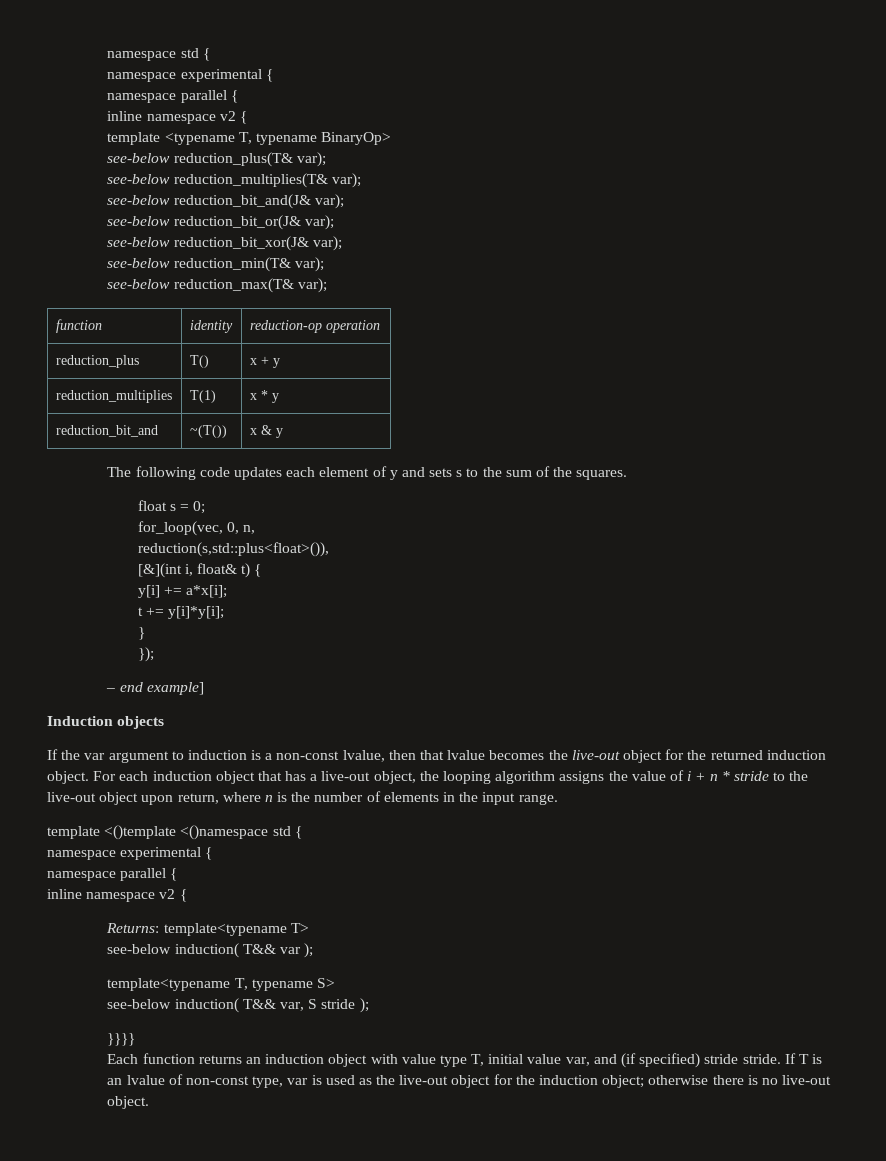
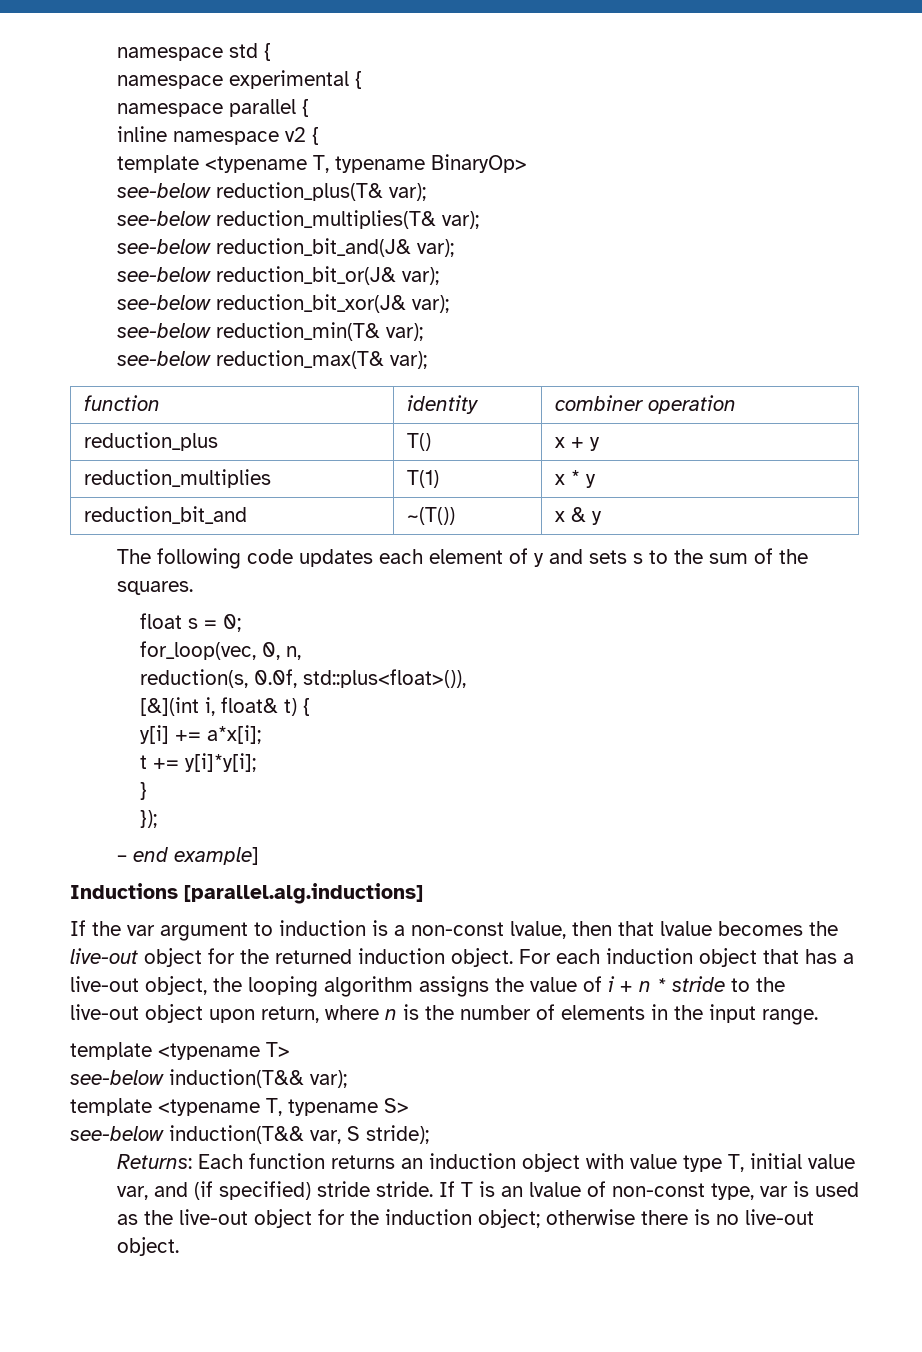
- function | identity | reduction-op operation
+ function | identity | combiner operation
- reduction(s,std::plus<float>()),
+ reduction(s, 0.0f, std::plus<float>()),
- Induction objects
+ Inductions [parallel.alg.inductions]
- template <()template <()namespace std {
- namespace experimental {
- namespace parallel {
- inline namespace v2 {
- Returns: template<typename T>
- see-below induction( T&& var );
- template<typename T, typename S>
- see-below induction( T&& var, S stride );
- }}}}
- Each function returns an induction object with value type T, initial value var, and (if specified) stride stride.
+ template <typename T>
+ see-below induction(T&& var);
+ template <typename T, typename S>
+ see-below induction(T&& var, S stride);
+ Returns: Each function returns an induction object with value type T, initial value var, and (if specified) stride stride.

